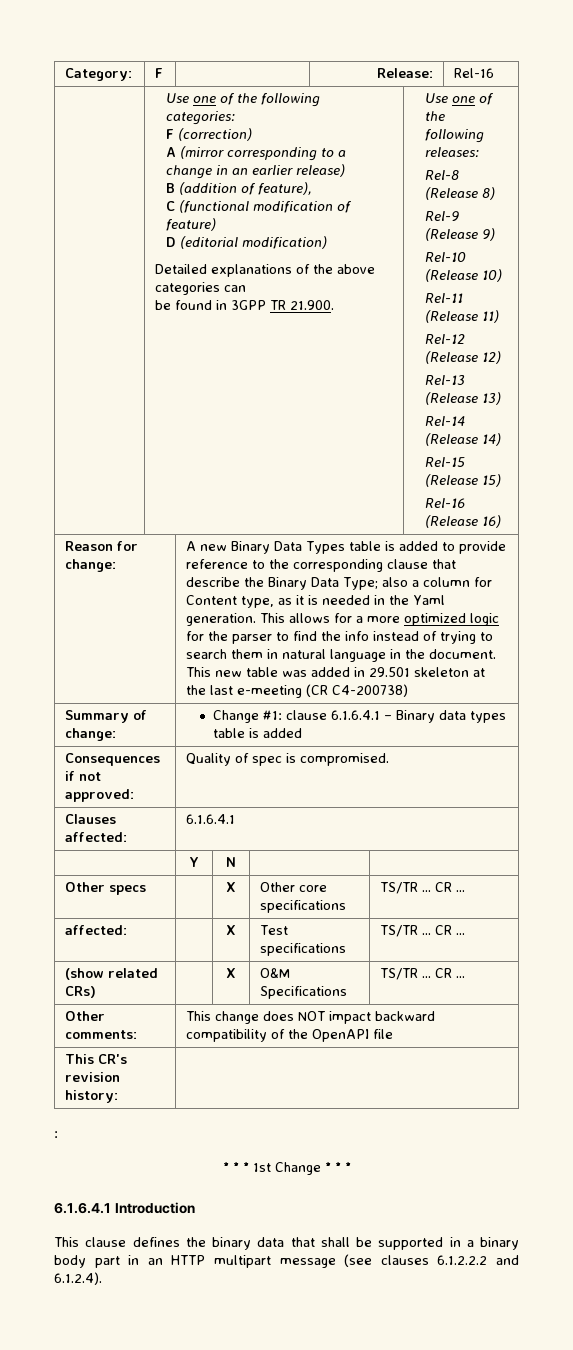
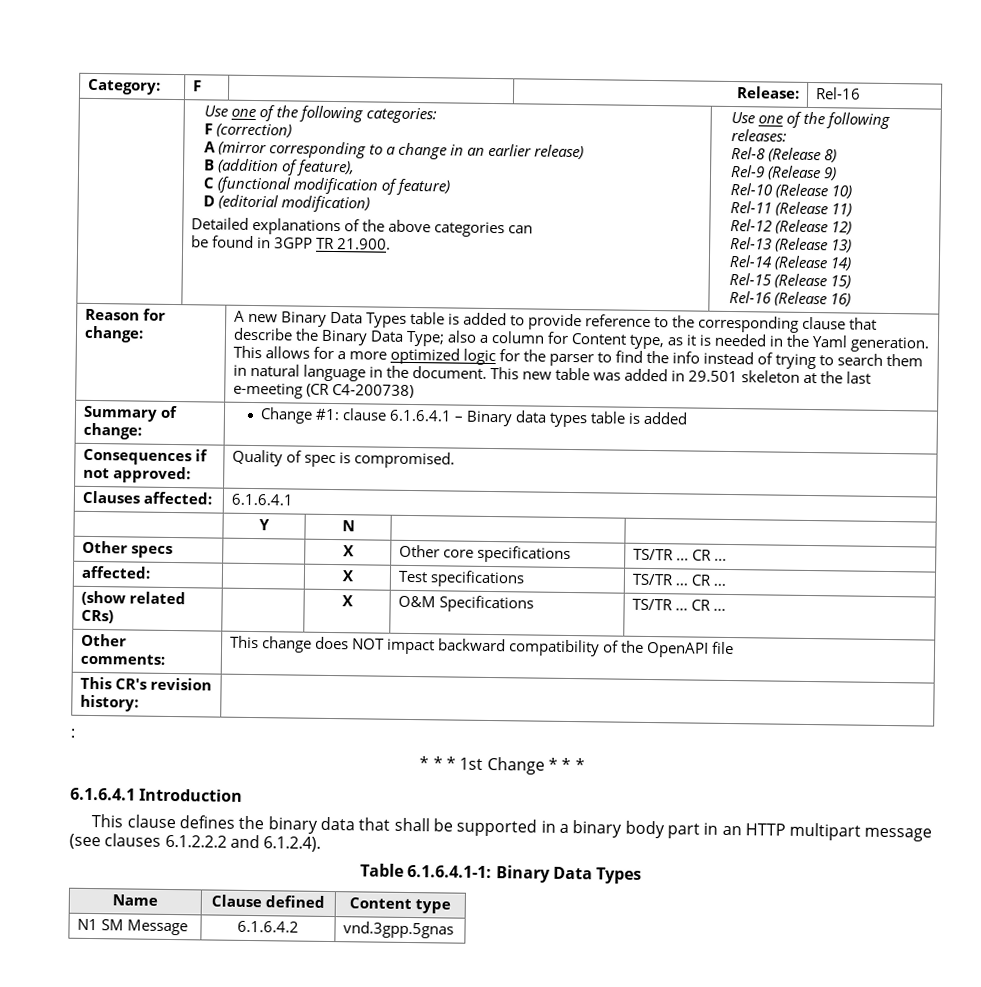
+ Table 6.1.6.4.1-1: Binary Data Types
+ Name | Clause defined | Content type
+ N1 SM Message | 6.1.6.4.2 | vnd.3gpp.5gnas

